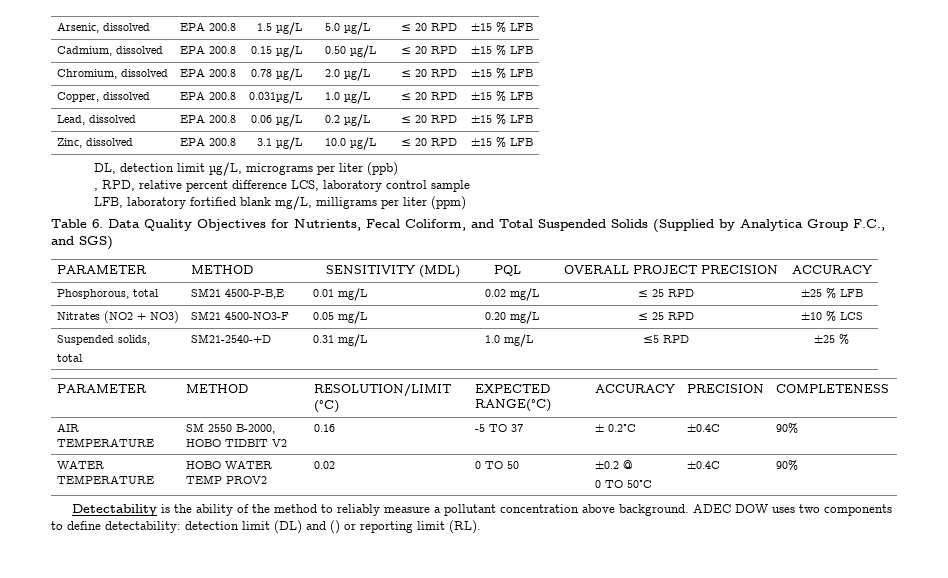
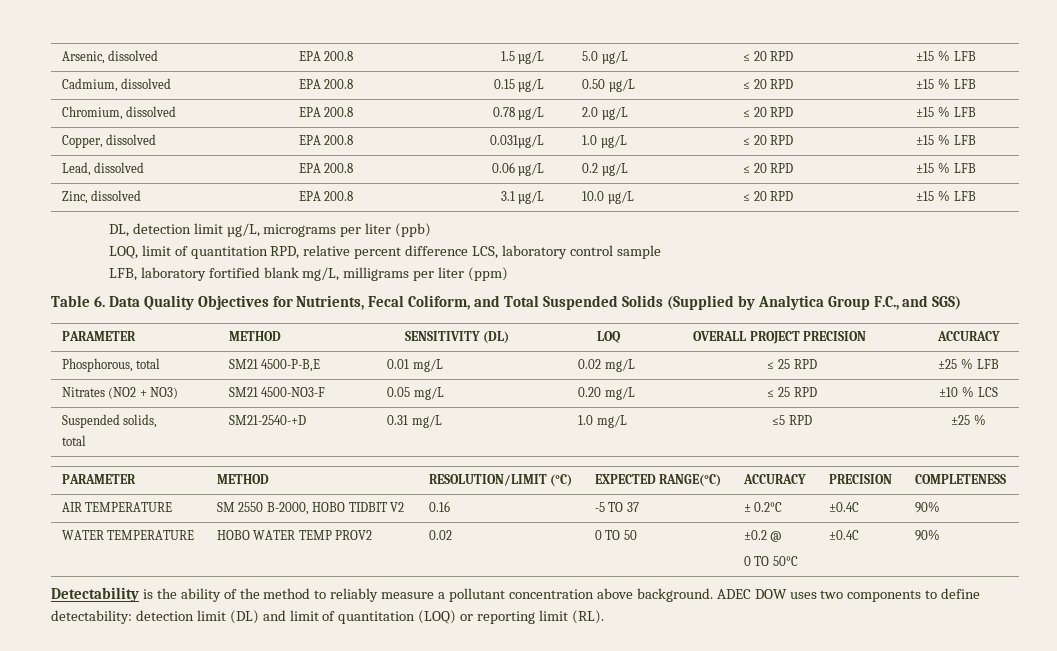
- , RPD, relative percent difference LCS, laboratory control sample
+ LOQ, limit of quantitation RPD, relative percent difference LCS, laboratory control sample
- PARAMETER | METHOD | SENSITIVITY (MDL) | PQL | OVERALL PROJECT PRECISION | ACCURACY
+ PARAMETER | METHOD | SENSITIVITY (DL) | LOQ | OVERALL PROJECT PRECISION | ACCURACY
- ADEC DOW uses two components to define detectability: detection limit (DL) and () or reporting limit (RL).
+ ADEC DOW uses two components to define detectability: detection limit (DL) and limit of quantitation (LOQ) or reporting limit (RL).

